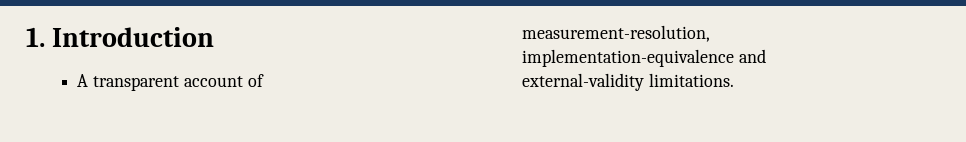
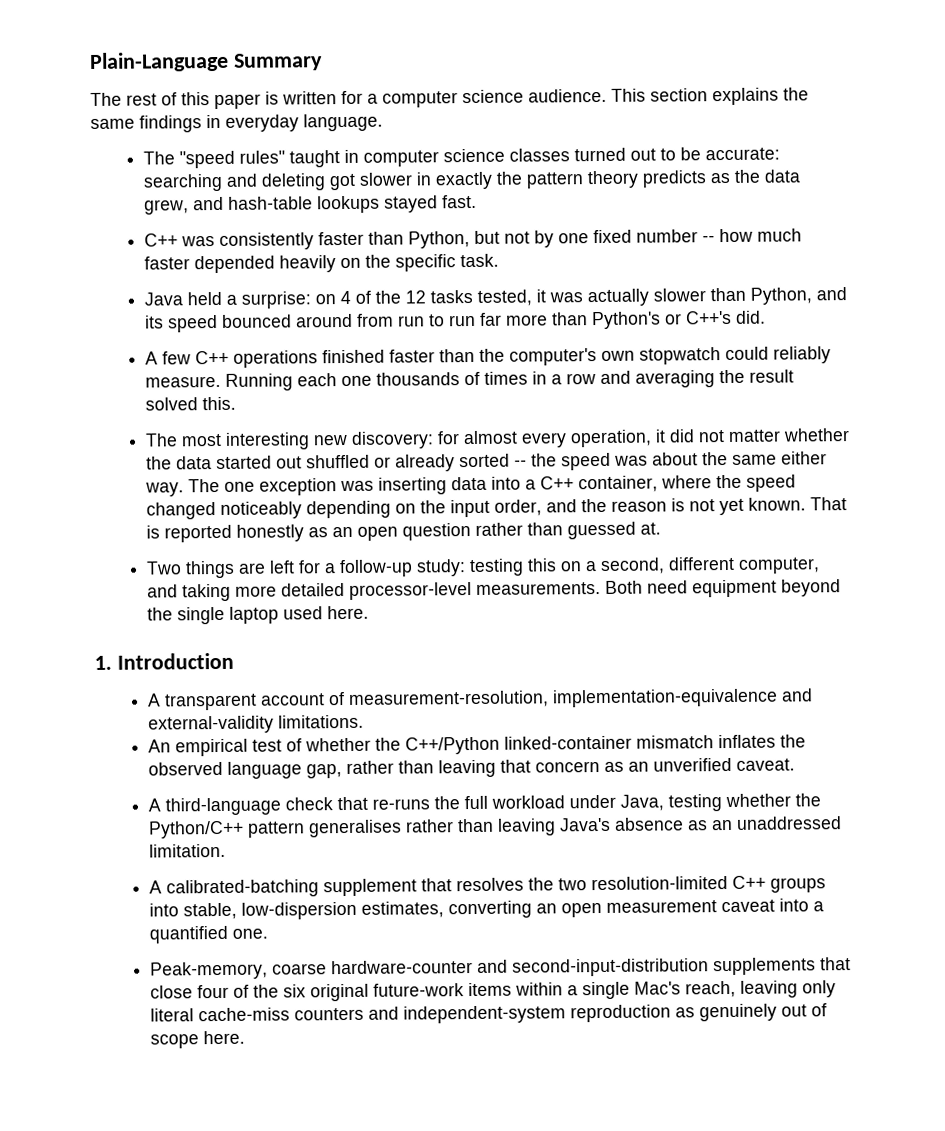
+ Plain-Language Summary
+ The rest of this paper is written for a computer science audience. This section explains the same findings in everyday language.
+ The "speed rules" taught in computer science classes turned out to be accurate: searching and deleting got slower in exactly the pattern theory predicts as the data grew, and hash-table lookups stayed fast.
+ C++ was consistently faster than Python, but not by one fixed number -- how much faster depended heavily on the specific task.
+ Java held a surprise: on 4 of the 12 tasks tested, it was actually slower than Python, and its speed bounced around from run to run far more than Python's or C++'s did.
+ A few C++ operations finished faster than the computer's own stopwatch could reliably measure. Running each one thousands of times in a row and averaging the result solved this.
+ The most interesting new discovery: for almost every operation, it did not matter whether the data started out shuffled or already sorted -- the speed was about the same either way. The one exception was inserting data into a C++ container, where the speed changed noticeably depending on the input order, and the reason is not yet known. That is reported honestly as an open question rather than guessed at.
+ Two things are left for a follow-up study: testing this on a second, different computer, and taking more detailed processor-level measurements. Both need equipment beyond the single laptop used here.
+ An empirical test of whether the C++/Python linked-container mismatch inflates the observed language gap, rather than leaving that concern as an unverified caveat.
+ A third-language check that re-runs the full workload under Java, testing whether the Python/C++ pattern generalises rather than leaving Java's absence as an unaddressed limitation.
+ A calibrated-batching supplement that resolves the two resolution-limited C++ groups into stable, low-dispersion estimates, converting an open measurement caveat into a quantified one.
+ Peak-memory, coarse hardware-counter and second-input-distribution supplements that close four of the six original future-work items within a single Mac's reach, leaving only literal cache-miss counters and independent-system reproduction as genuinely out of scope here.

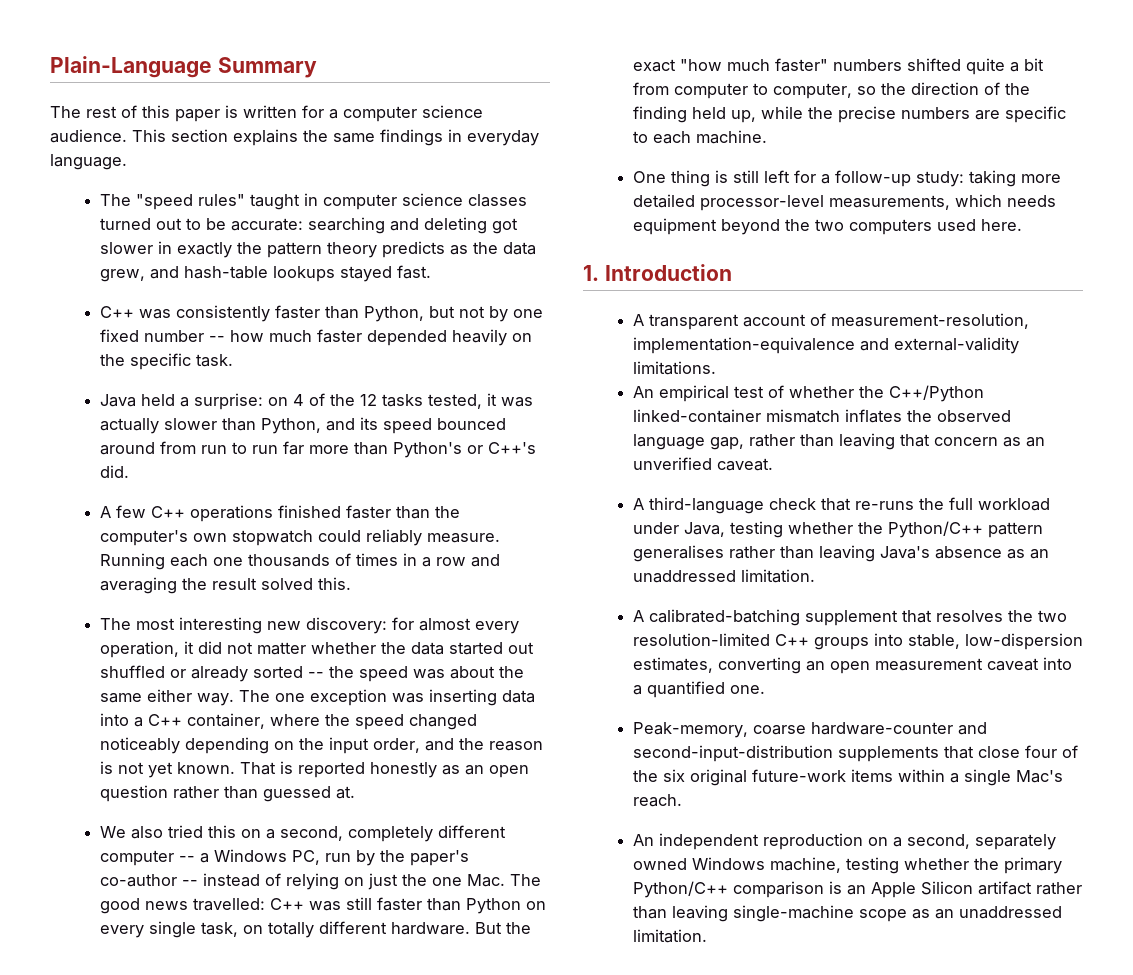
- Two things are left for a follow-up study: testing this on a second, different computer, and taking more detailed processor-level measurements. Both need equipment beyond the single laptop used here.
+ We also tried this on a second, completely different computer -- a Windows PC, run by the paper's co-author -- instead of relying on just the one Mac. The good news travelled: C++ was still faster than Python on every single task, on totally different hardware. But the exact "how much faster" numbers shifted quite a bit from computer to computer, so the direction of the finding held up, while the precise numbers are specific to each machine.
+ One thing is still left for a follow-up study: taking more detailed processor-level measurements, which needs equipment beyond the two computers used here.
- Peak-memory, coarse hardware-counter and second-input-distribution supplements that close four of the six original future-work items within a single Mac's reach, leaving only literal cache-miss counters and independent-system reproduction as genuinely out of scope here.
+ Peak-memory, coarse hardware-counter and second-input-distribution supplements that close four of the six original future-work items within a single Mac's reach.
+ An independent reproduction on a second, separately owned Windows machine, testing whether the primary Python/C++ comparison is an Apple Silicon artifact rather than leaving single-machine scope as an unaddressed limitation.

